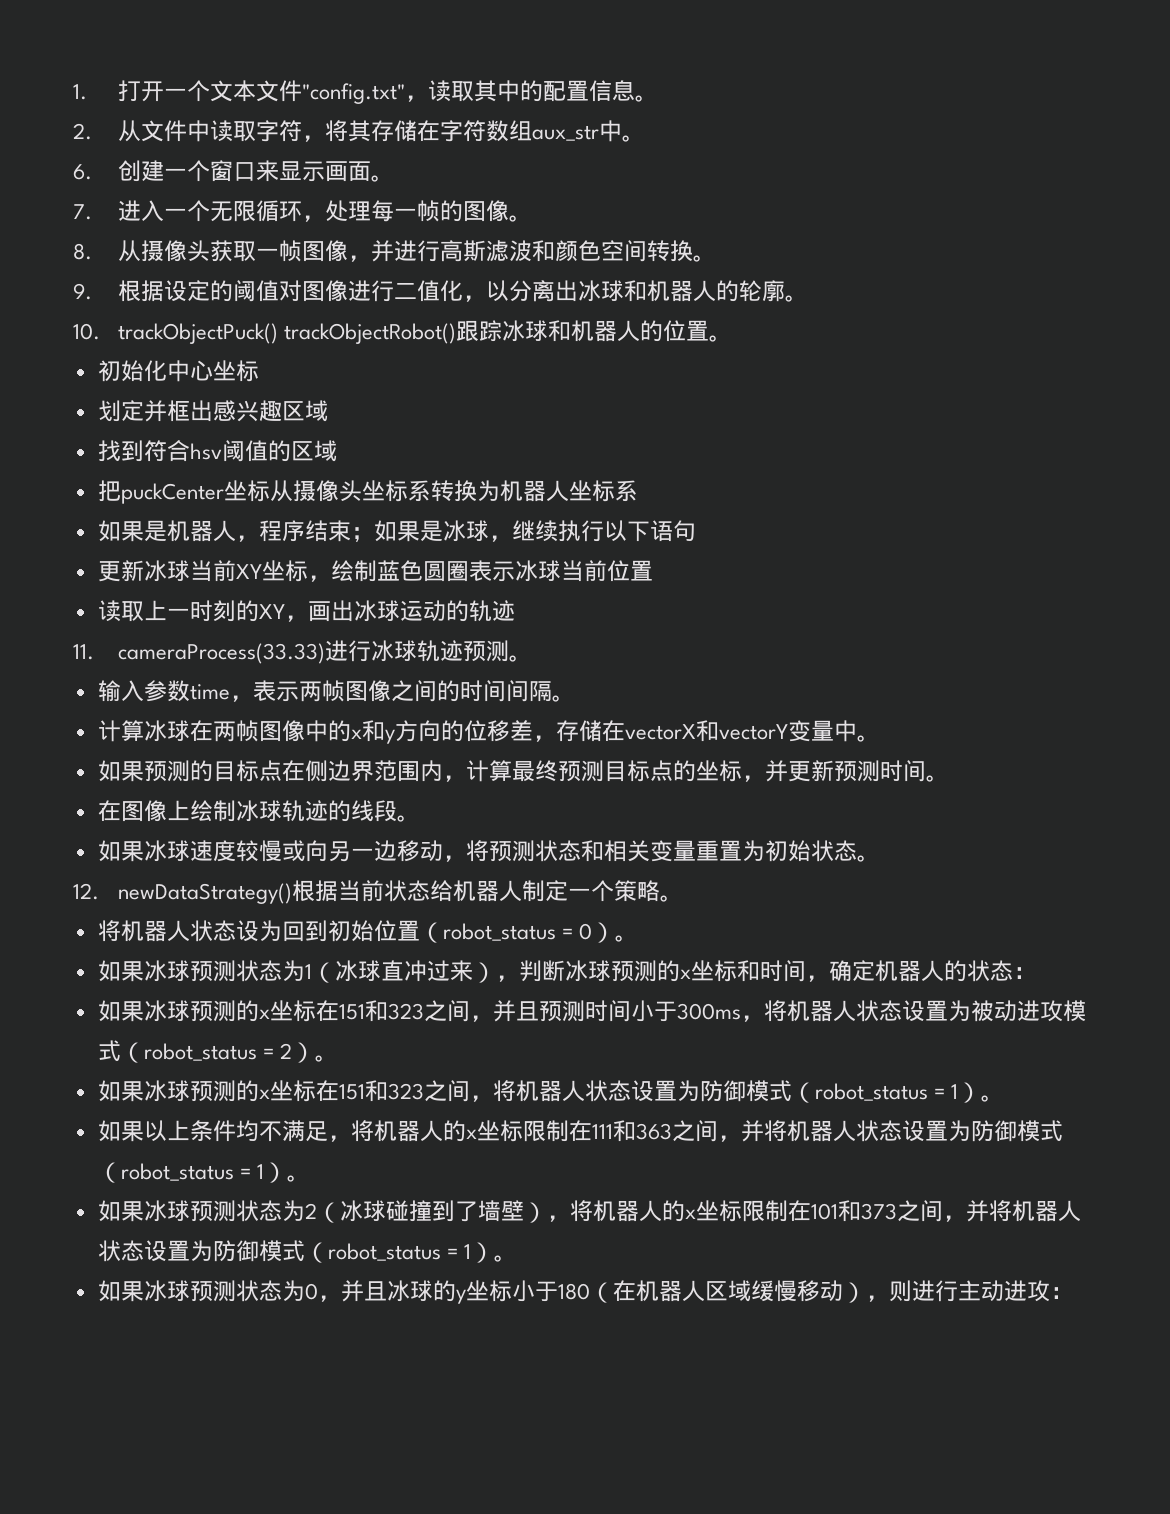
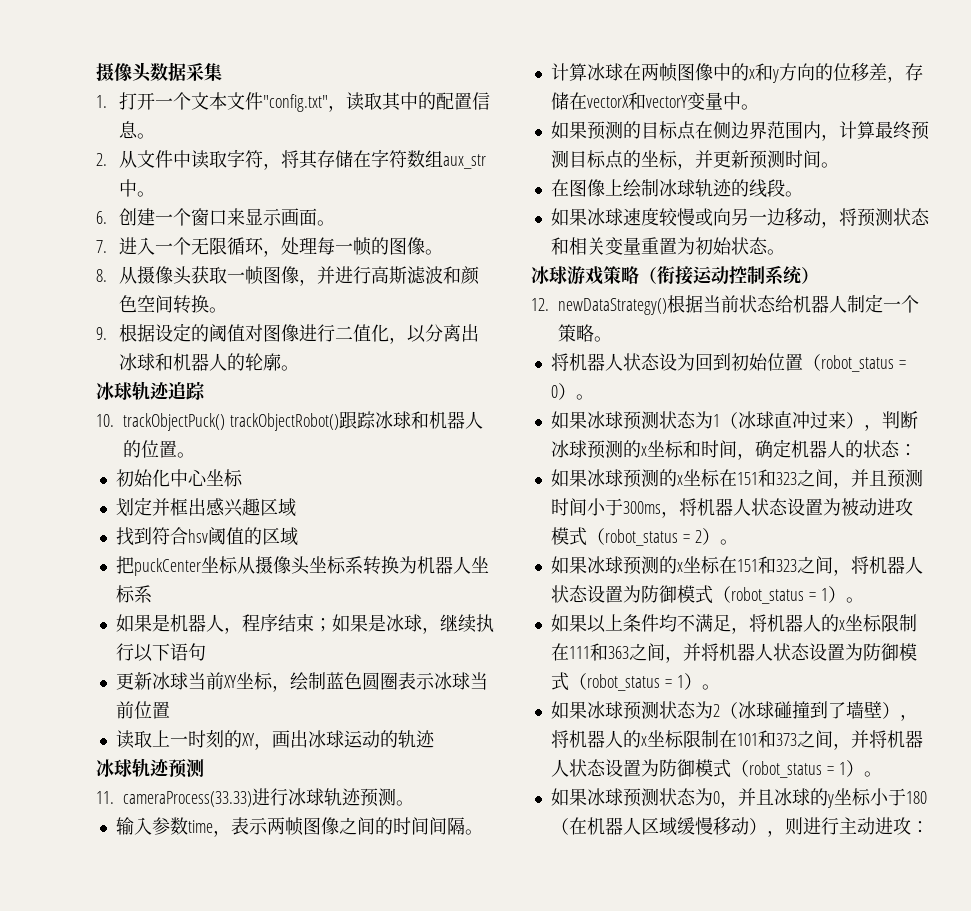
+ 摄像头数据采集
+ 冰球轨迹追踪
  读取上一时刻的XY，画出冰球运动的轨迹
+ 冰球轨迹预测
+ 冰球游戏策略（衔接运动控制系统）

